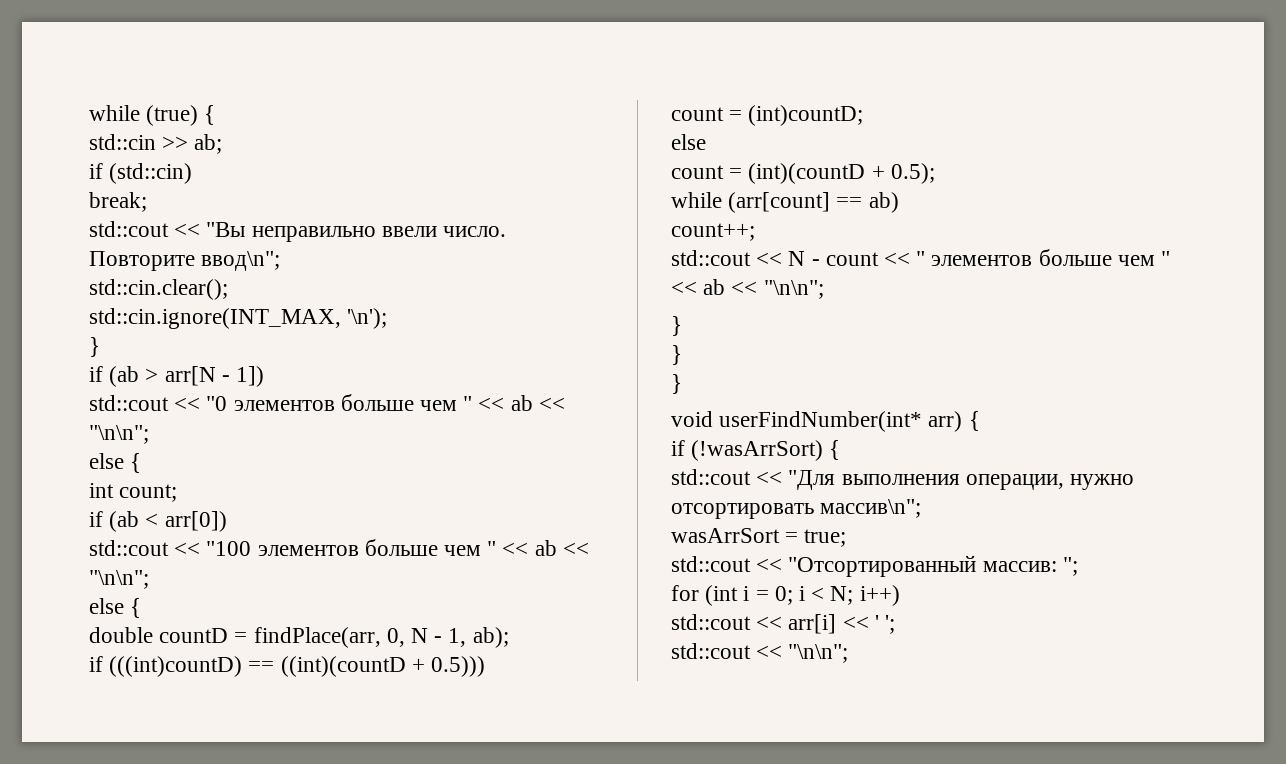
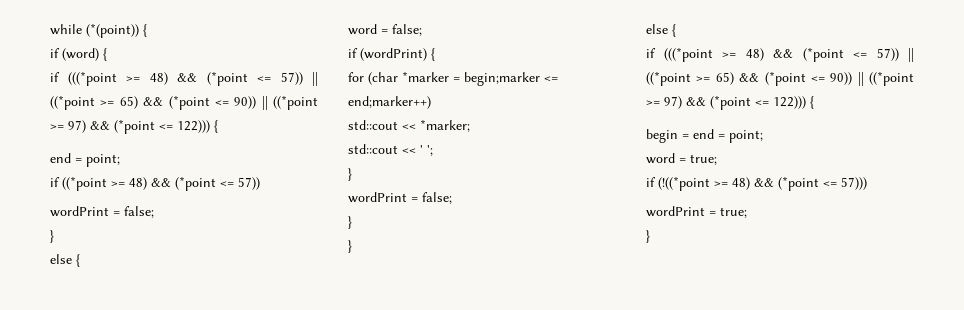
- while (true) {
- std::cin >> ab;
- if (std::cin)
- break;
- std::cout << "Вы неправильно ввели число. Повторите ввод\n";
- std::cin.clear();
- std::cin.ignore(INT_MAX, '\n');
+ while (*(point)) {
+ if (word) {
+ if (((*point >= 48) && (*point <= 57)) || ((*point >= 65) && (*point <= 90)) || ((*point >= 97) && (*point <= 122))) {
+ end = point;
+ if ((*point >= 48) && (*point <= 57))
+ wordPrint = false;
  }
- if (ab > arr[N - 1])
- std::cout << "0 элементов больше чем " << ab << "\n\n";
  else {
- int count;
- if (ab < arr[0])
- std::cout << "100 элементов больше чем " << ab << "\n\n";
- else {
- double countD = findPlace(arr, 0, N - 1, ab);
- if (((int)countD) == ((int)(countD + 0.5)))
- count = (int)countD;
- else
- count = (int)(countD + 0.5);
- while (arr[count] == ab)
- count++;
- std::cout << N - count << " элементов больше чем " << ab << "\n\n";
+ word = false;
+ if (wordPrint) {
+ for (char *marker = begin;marker <= end;marker++)
+ std::cout << *marker;
+ std::cout << ' ';
+ }
+ wordPrint = false;
  }
  }
+ else {
+ if (((*point >= 48) && (*point <= 57)) || ((*point >= 65) && (*point <= 90)) || ((*point >= 97) && (*point <= 122))) {
+ begin = end = point;
+ word = true;
+ if (!((*point >= 48) && (*point <= 57)))
+ wordPrint = true;
  }
- void userFindNumber(int* arr) {
- if (!wasArrSort) {
- std::cout << "Для выполнения операции, нужно отсортировать массив\n";
- wasArrSort = true;
- std::cout << "Отсортированный массив: ";
- for (int i = 0; i < N; i++)
- std::cout << arr[i] << ' ';
- std::cout << "\n\n";

